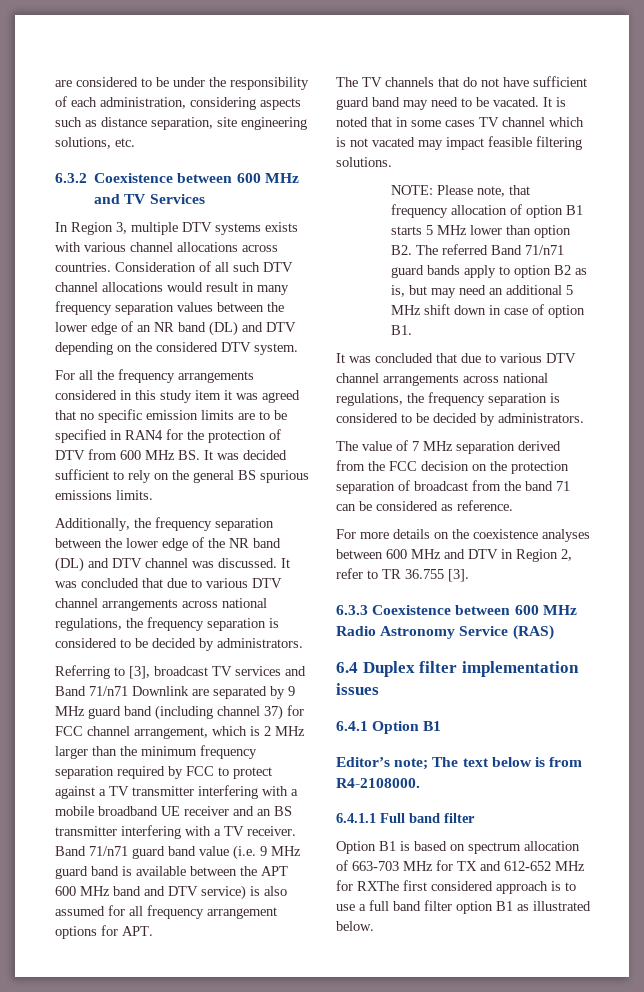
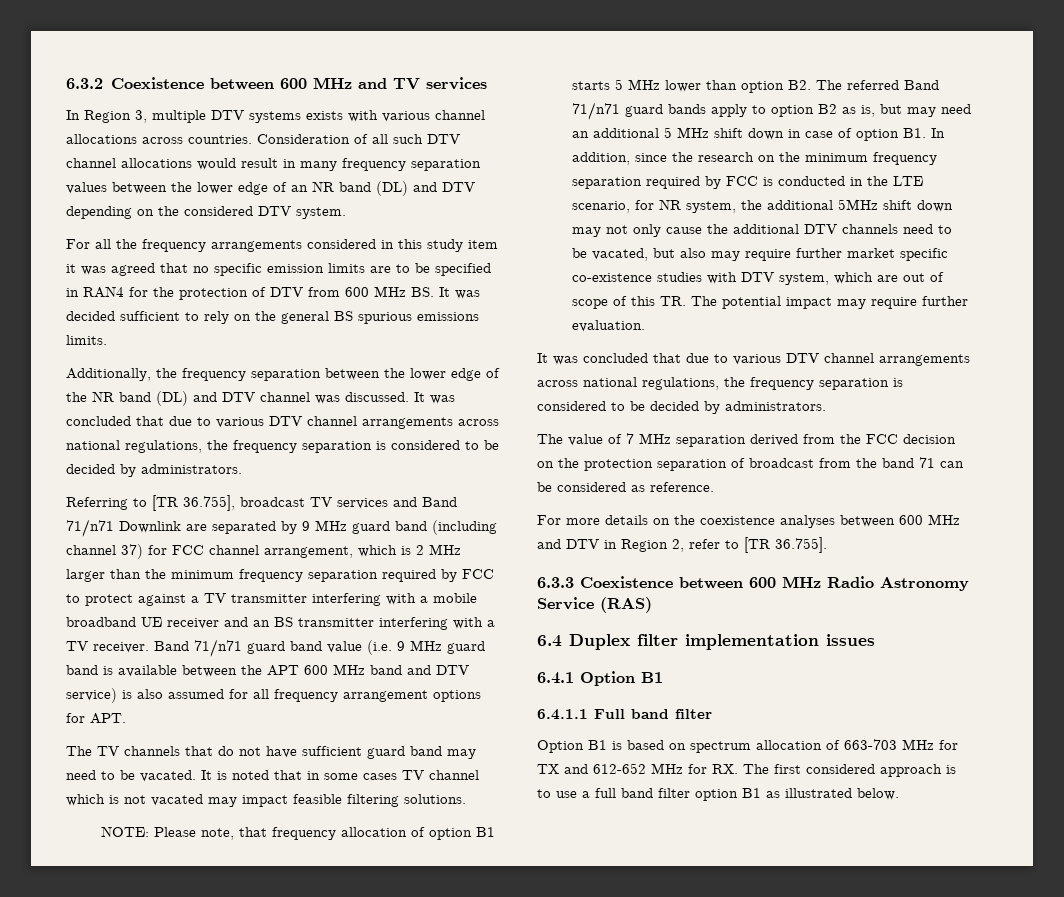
- are considered to be under the responsibility of each administration, considering aspects such as distance separation, site engineering solutions, etc.
- 6.3.2 Coexistence between 600 MHz and TV Services
+ 6.3.2 Coexistence between 600 MHz and TV services
- Referring to [3], broadcast TV services and Band 71/n71 Downlink are separated by 9 MHz guard band (including channel 37) for FCC channel arrangement, which is 2 MHz larger than the minimum frequency separation required by FCC to protect against a TV transmitter interfering with a mobile broadband UE receiver and an BS transmitter interfering with a TV receiver.
+ Referring to [TR 36.755], broadcast TV services and Band 71/n71 Downlink are separated by 9 MHz guard band (including channel 37) for FCC channel arrangement, which is 2 MHz larger than the minimum frequency separation required by FCC to protect against a TV transmitter interfering with a mobile broadband UE receiver and an BS transmitter interfering with a TV receiver.
- NOTE: Please note, that frequency allocation of option B1 starts 5 MHz lower than option B2. The referred Band 71/n71 guard bands apply to option B2 as is, but may need an additional 5 MHz shift down in case of option B1.
+ NOTE: Please note, that frequency allocation of option B1 starts 5 MHz lower than option B2. The referred Band 71/n71 guard bands apply to option B2 as is, but may need an additional 5 MHz shift down in case of option B1. In addition, since the research on the minimum frequency separation required by FCC is conducted in the LTE scenario, for NR system, the additional 5MHz shift down may not only cause the additional DTV channels need to be vacated, but also may require further market specific co-existence studies with DTV system, which are out of scope of this TR. The potential impact may require further evaluation.
- For more details on the coexistence analyses between 600 MHz and DTV in Region 2, refer to TR 36.755 [3].
+ For more details on the coexistence analyses between 600 MHz and DTV in Region 2, refer to [TR 36.755].
- Editor’s note; The text below is from R4-2108000.
- Option B1 is based on spectrum allocation of 663-703 MHz for TX and 612-652 MHz for RXThe first considered approach is to use a full band filter option B1 as illustrated below.
+ Option B1 is based on spectrum allocation of 663-703 MHz for TX and 612-652 MHz for RX. The first considered approach is to use a full band filter option B1 as illustrated below.

